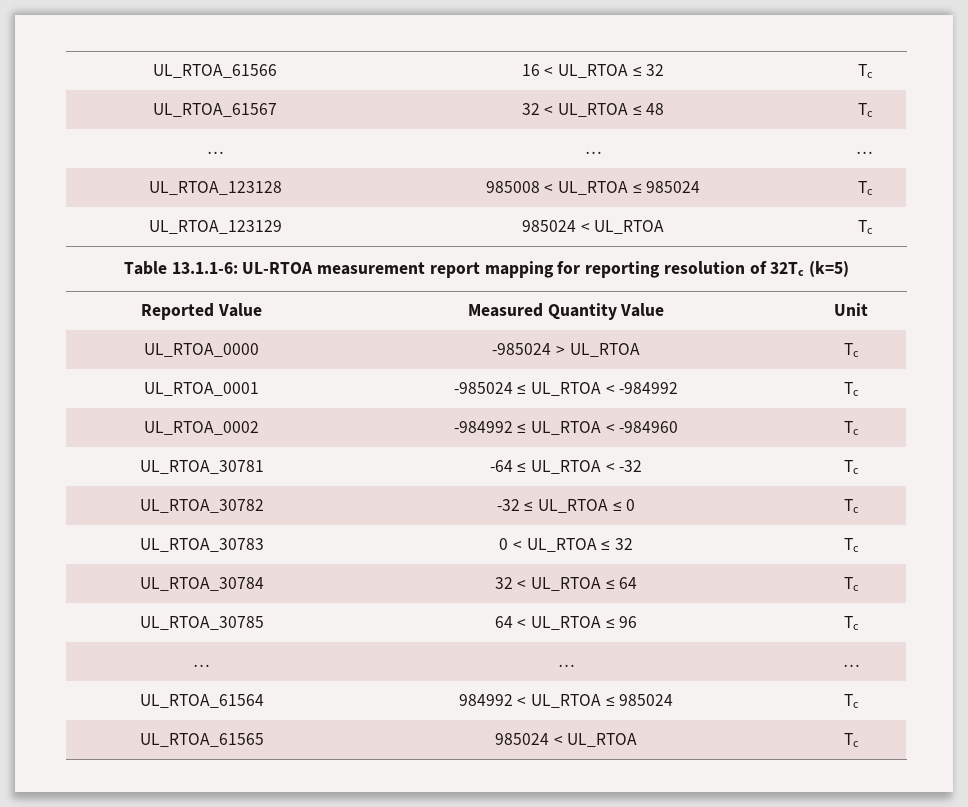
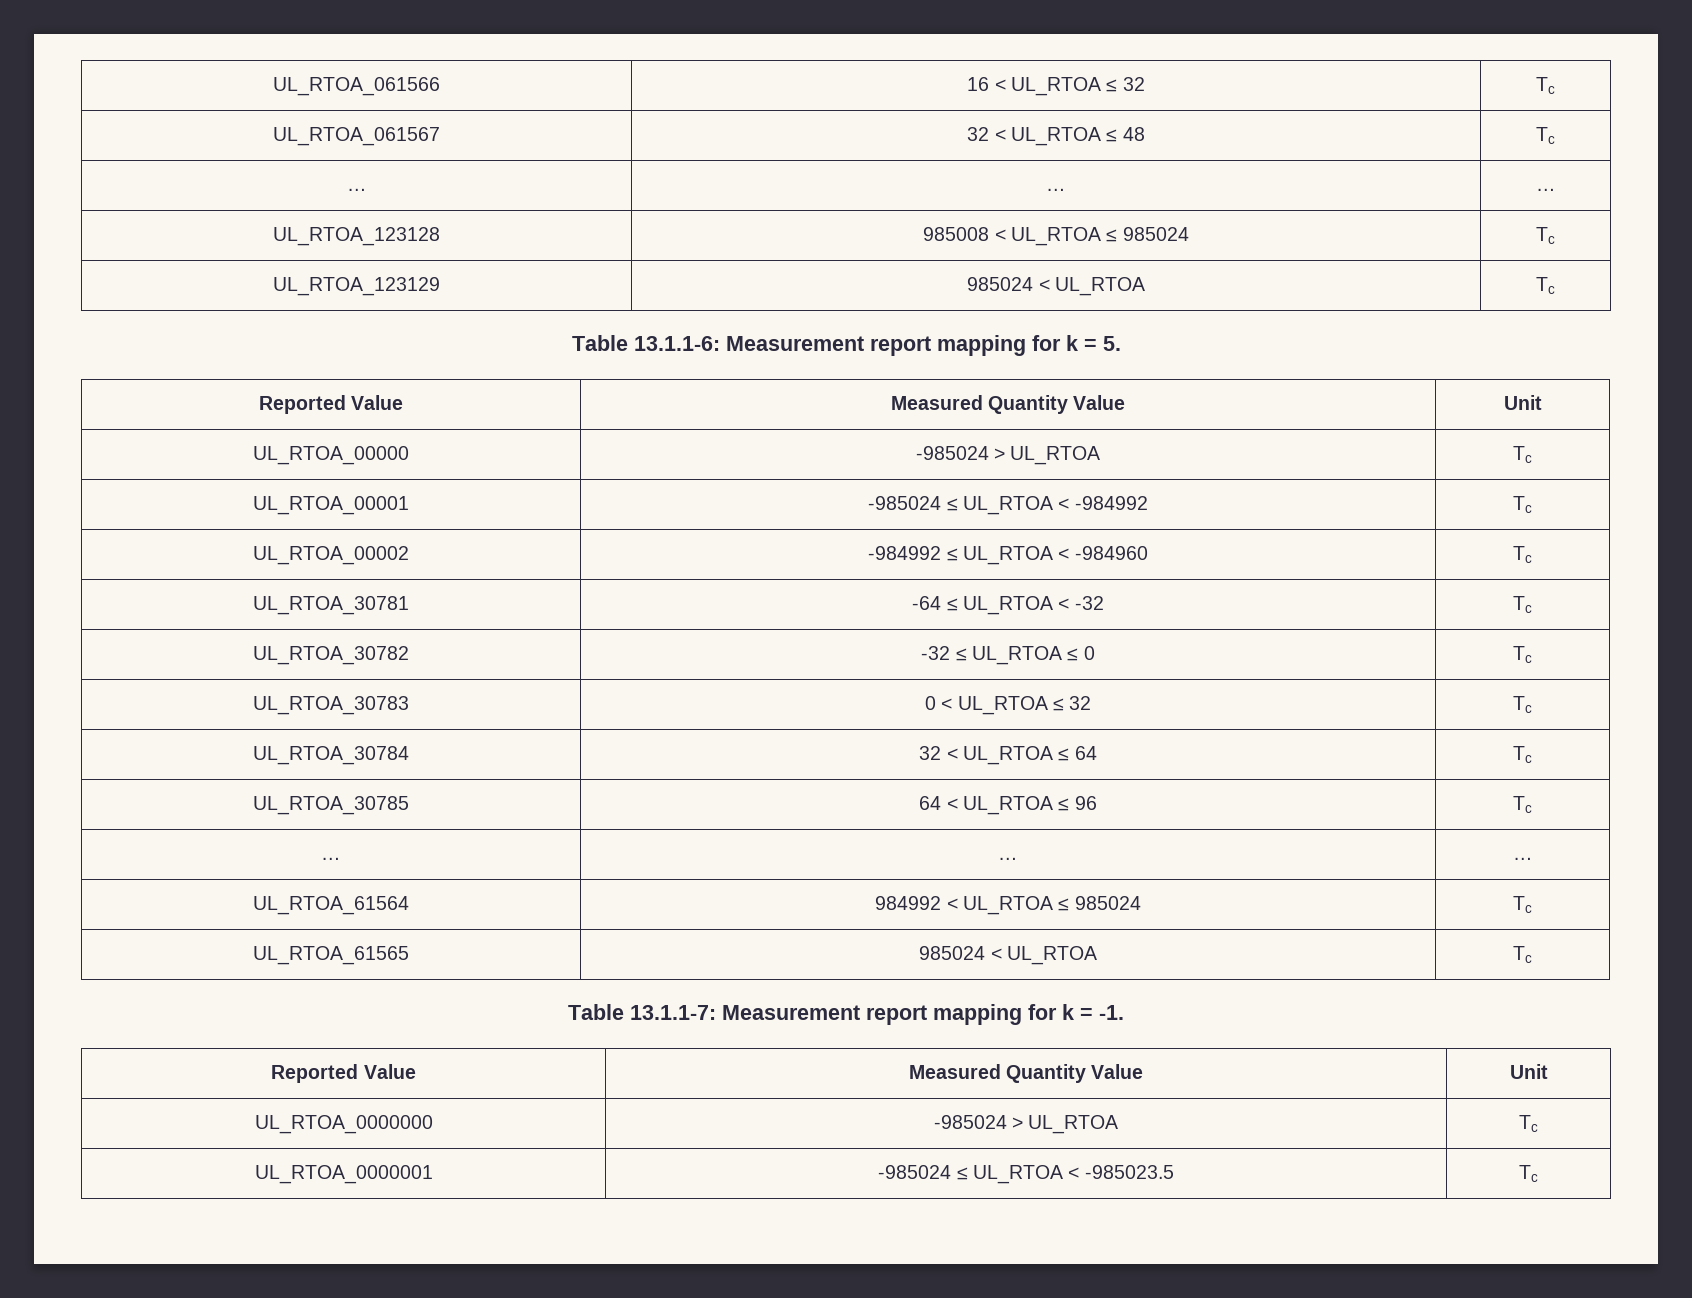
- UL_RTOA_61566 | 16 < UL_RTOA ≤ 32 | Tc
+ UL_RTOA_061566 | 16 < UL_RTOA ≤ 32 | Tc
- UL_RTOA_61567 | 32 < UL_RTOA ≤ 48 | Tc
+ UL_RTOA_061567 | 32 < UL_RTOA ≤ 48 | Tc
- Table 13.1.1-6: UL-RTOA measurement report mapping for reporting resolution of 32Tc (k=5)
+ Table 13.1.1-6: Measurement report mapping for k = 5.
  Reported Value | Measured Quantity Value | Unit
- UL_RTOA_0000 | -985024 > UL_RTOA | Tc
- UL_RTOA_0001 | -985024 ≤ UL_RTOA < -984992 | Tc
+ UL_RTOA_00000 | -985024 > UL_RTOA | Tc
+ UL_RTOA_00001 | -985024 ≤ UL_RTOA < -984992 | Tc
- UL_RTOA_0002 | -984992 ≤ UL_RTOA < -984960 | Tc
+ UL_RTOA_00002 | -984992 ≤ UL_RTOA < -984960 | Tc
+ Table 13.1.1-7: Measurement report mapping for k = -1.
+ Reported Value | Measured Quantity Value | Unit
+ UL_RTOA_0000000 | -985024 > UL_RTOA | Tc
+ UL_RTOA_0000001 | -985024 ≤ UL_RTOA < -985023.5 | Tc

